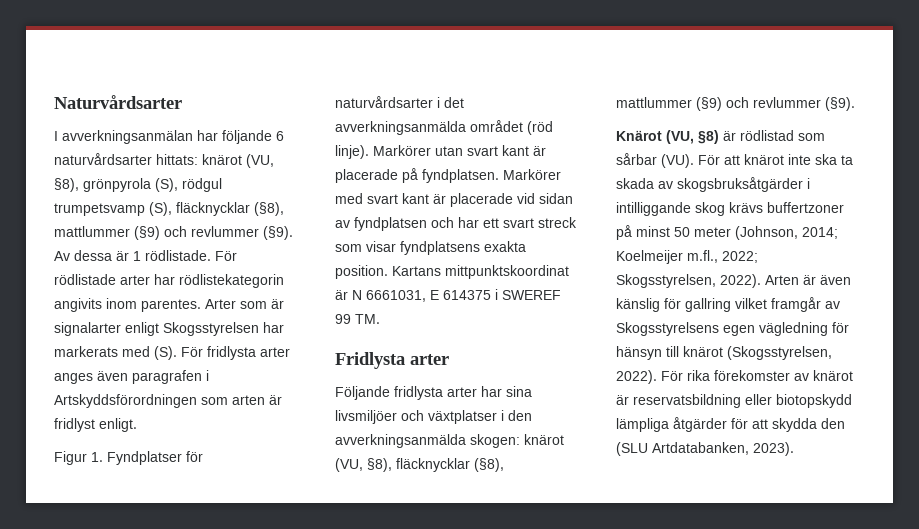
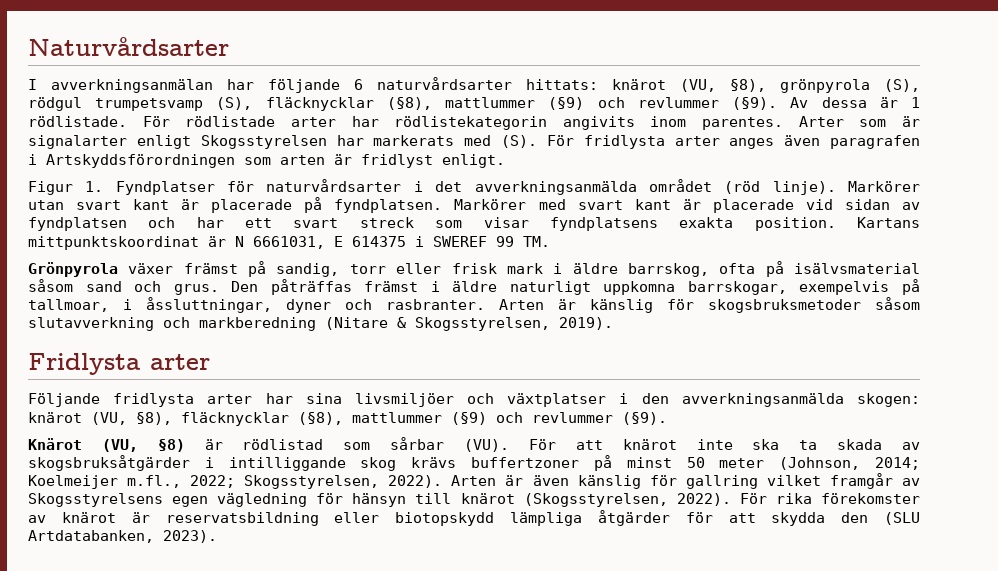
+ Grönpyrola växer främst på sandig, torr eller frisk mark i äldre barrskog, ofta på isälvsmaterial såsom sand och grus. Den påträffas främst i äldre naturligt uppkomna barrskogar, exempelvis på tallmoar, i åssluttningar, dyner och rasbranter. Arten är känslig för skogsbruksmetoder såsom slutavverkning och markberedning (Nitare & Skogsstyrelsen, 2019).

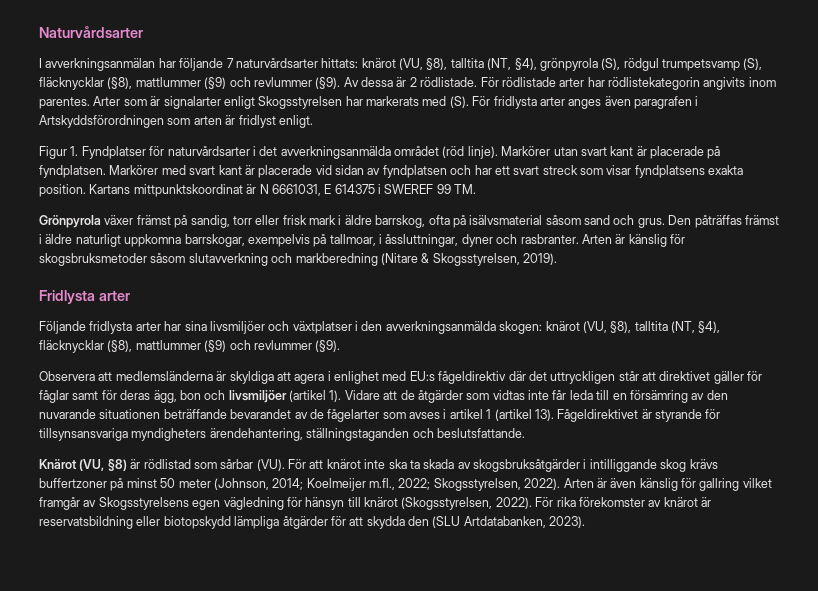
- I avverkningsanmälan har följande 6 naturvårdsarter hittats: knärot (VU, §8), grönpyrola (S), rödgul trumpetsvamp (S), fläcknycklar (§8), mattlummer (§9) och revlummer (§9).
+ I avverkningsanmälan har följande 7 naturvårdsarter hittats: knärot (VU, §8), talltita (NT, §4), grönpyrola (S), rödgul trumpetsvamp (S), fläcknycklar (§8), mattlummer (§9) och revlummer (§9).
- Av dessa är 1 rödlistade.
+ Av dessa är 2 rödlistade.
- Följande fridlysta arter har sina livsmiljöer och växtplatser i den avverkningsanmälda skogen: knärot (VU, §8), fläcknycklar (§8), mattlummer (§9) och revlummer (§9).
+ Följande fridlysta arter har sina livsmiljöer och växtplatser i den avverkningsanmälda skogen: knärot (VU, §8), talltita (NT, §4), fläcknycklar (§8), mattlummer (§9) och revlummer (§9).
+ Observera att medlemsländerna är skyldiga att agera i enlighet med EU:s fågeldirektiv där det uttryckligen står att direktivet gäller för fåglar samt för deras ägg, bon och livsmiljöer (artikel 1). Vidare att de åtgärder som vidtas inte får leda till en försämring av den nuvarande situationen beträffande bevarandet av de fågelarter som avses i artikel 1 (artikel 13). Fågeldirektivet är styrande för tillsynsansvariga myndigheters ärendehantering, ställningstaganden och beslutsfattande.

